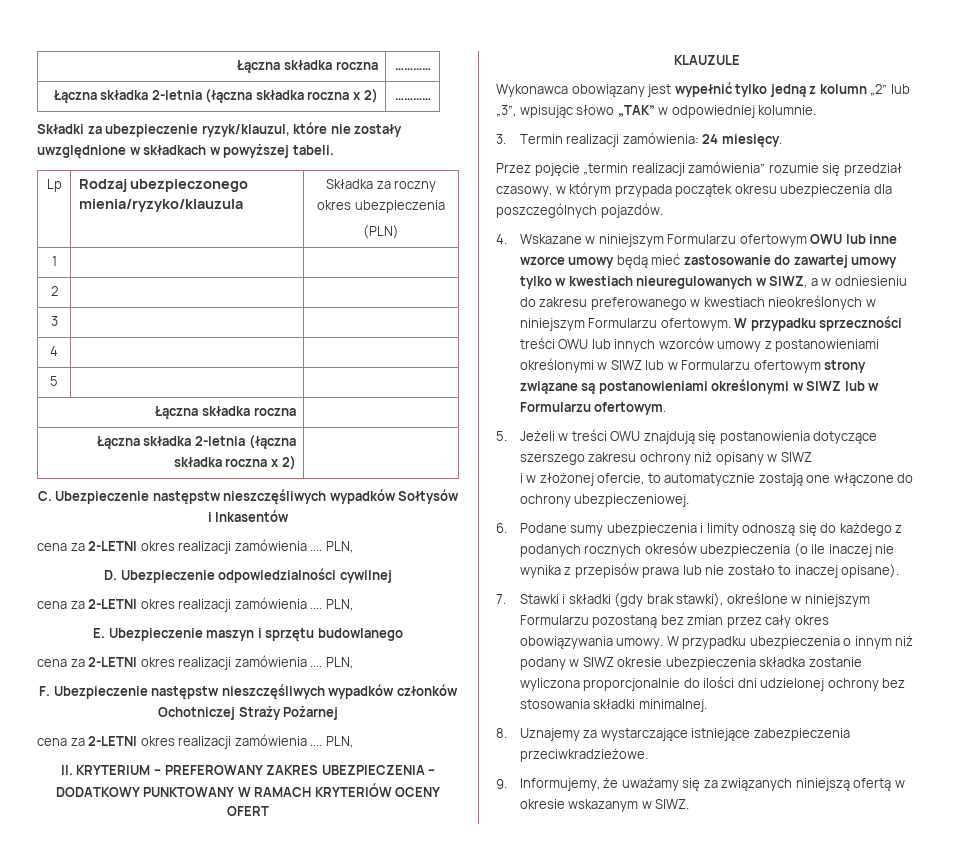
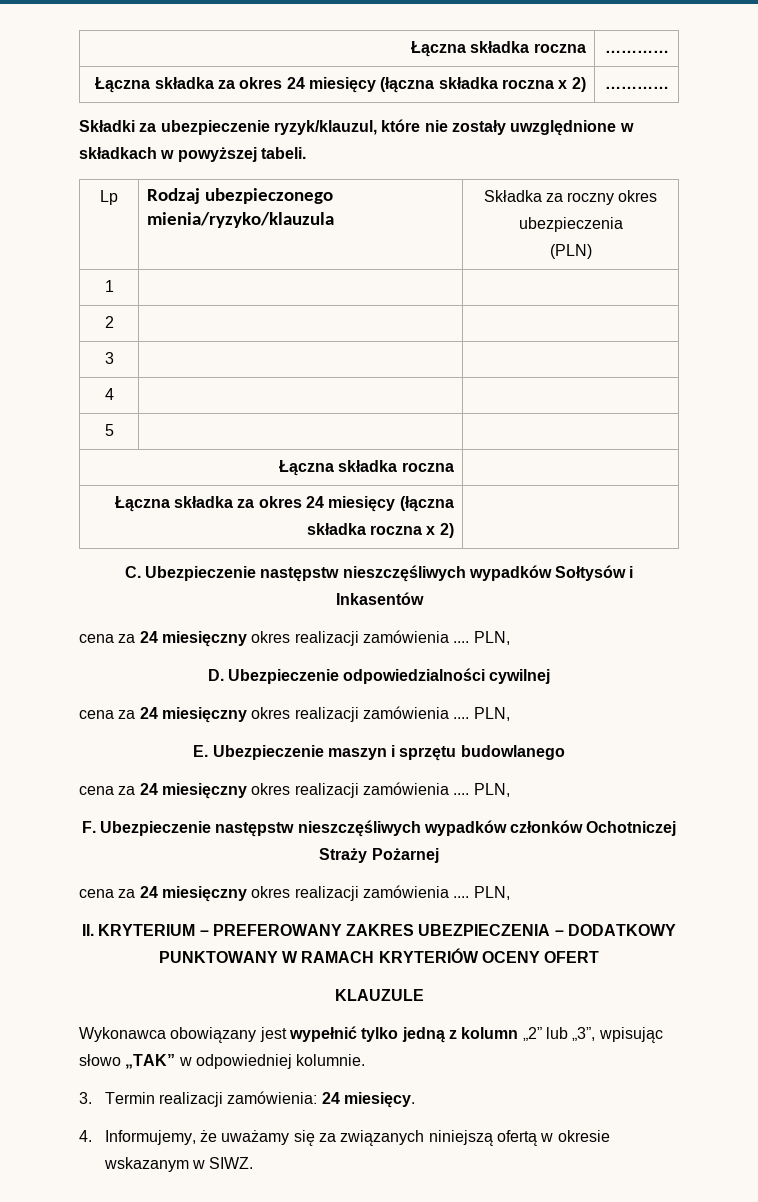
- Łączna składka 2-letnia (łączna składka roczna x 2) | …………
+ Łączna składka za okres 24 miesięcy (łączna składka roczna x 2) | …………
  5 | |
  Łączna składka roczna |
- Łączna składka 2-letnia (łączna składka roczna x 2) |
+ Łączna składka za okres 24 miesięcy (łączna składka roczna x 2) |
  C. Ubezpieczenie następstw nieszczęśliwych wypadków Sołtysów i Inkasentów
- cena za 2-LETNI okres realizacji zamówienia ....
+ cena za 24 miesięczny okres realizacji zamówienia ....
  D. Ubezpieczenie odpowiedzialności cywilnej
- cena za 2-LETNI okres realizacji zamówienia ....
+ cena za 24 miesięczny okres realizacji zamówienia ....
  E. Ubezpieczenie maszyn i sprzętu budowlanego
- cena za 2-LETNI okres realizacji zamówienia ....
+ cena za 24 miesięczny okres realizacji zamówienia ....
  F. Ubezpieczenie następstw nieszczęśliwych wypadków członków Ochotniczej Straży Pożarnej
- cena za 2-LETNI okres realizacji zamówienia ....
+ cena za 24 miesięczny okres realizacji zamówienia ....
- Przez pojęcie „termin realizacji zamówienia” rozumie się przedział czasowy, w którym przypada początek okresu ubezpieczenia dla poszczególnych pojazdów.
- 4. Wskazane w niniejszym Formularzu ofertowym OWU lub inne wzorce umowy będą mieć zastosowanie do zawartej umowy tylko w kwestiach nieuregulowanych w SIWZ, a w odniesieniu do zakresu preferowanego w kwestiach nieokreślonych w niniejszym Formularzu ofertowym. W przypadku sprzeczności treści OWU lub innych wzorców umowy z postanowieniami określonymi w SIWZ lub w Formularzu ofertowym strony związane są postanowieniami określonymi w SIWZ lub w Formularzu ofertowym.
- 5. Jeżeli w treści OWU znajdują się postanowienia dotyczące szerszego zakresu ochrony niż opisany w SIWZ
- i w złożonej ofercie, to automatycznie zostają one włączone do ochrony ubezpieczeniowej.
- 6. Podane sumy ubezpieczenia i limity odnoszą się do każdego z podanych rocznych okresów ubezpieczenia (o ile inaczej nie wynika z przepisów prawa lub nie zostało to inaczej opisane).
- 7. Stawki i składki (gdy brak stawki), określone w niniejszym Formularzu pozostaną bez zmian przez cały okres obowiązywania umowy. W przypadku ubezpieczenia o innym niż podany w SIWZ okresie ubezpieczenia składka zostanie wyliczona proporcjonalnie do ilości dni udzielonej ochrony bez stosowania składki minimalnej.
- 8. Uznajemy za wystarczające istniejące zabezpieczenia przeciwkradzieżowe.
- 9. Informujemy, że uważamy się za związanych niniejszą ofertą w okresie wskazanym w SIWZ.
+ 4. Informujemy, że uważamy się za związanych niniejszą ofertą w okresie wskazanym w SIWZ.

